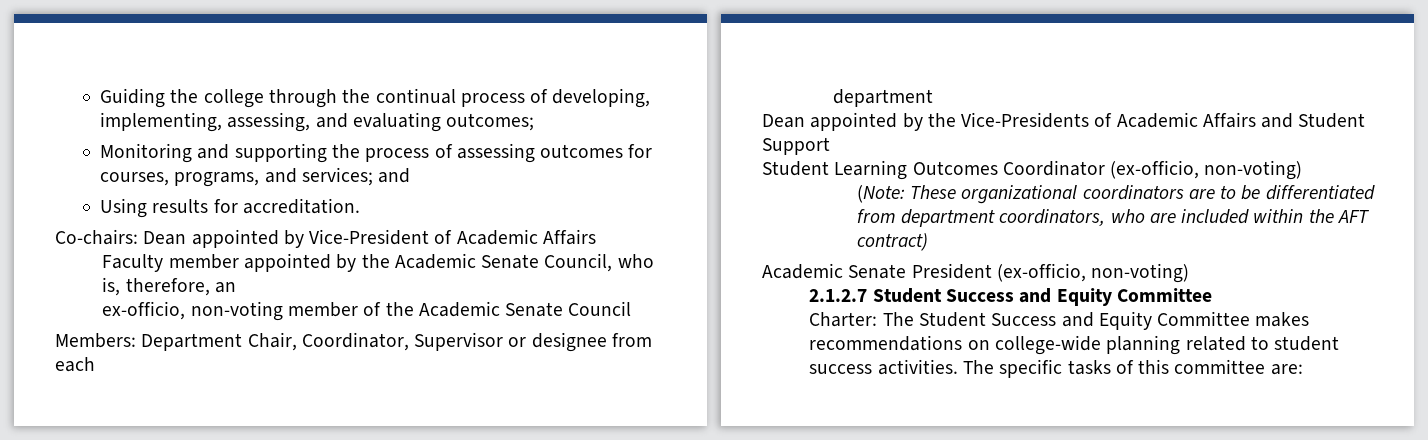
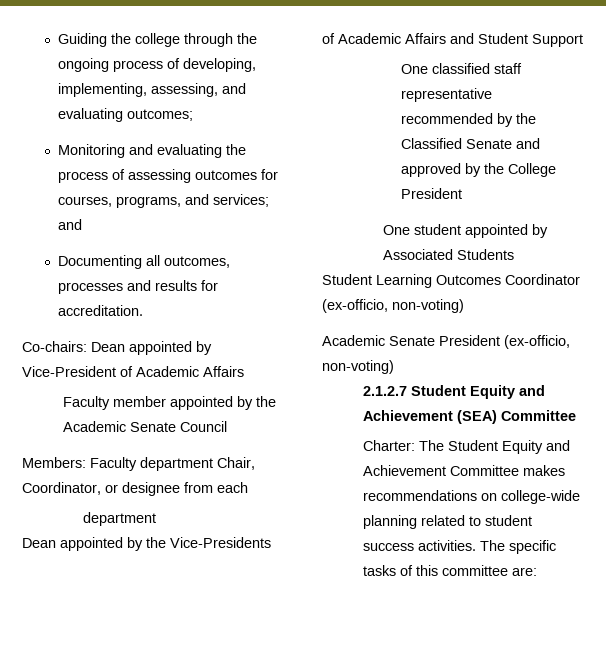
- Guiding the college through the continual process of developing, implementing, assessing, and evaluating outcomes;
+ Guiding the college through the ongoing process of developing, implementing, assessing, and evaluating outcomes;
- Monitoring and supporting the process of assessing outcomes for courses, programs, and services; and
+ Monitoring and evaluating the process of assessing outcomes for courses, programs, and services; and
- Using results for accreditation.
+ Documenting all outcomes, processes and results for accreditation.
- Faculty member appointed by the Academic Senate Council, who is, therefore, an
- ex-officio, non-voting member of the Academic Senate Council
+ Faculty member appointed by the Academic Senate Council
- Members: Department Chair, Coordinator, Supervisor or designee from each
+ Members: Faculty department Chair, Coordinator, or designee from each
+ One classified staff representative recommended by the Classified Senate and approved by the College President
+ One student appointed by Associated Students
- (Note: These organizational coordinators are to be differentiated from department coordinators, who are included within the AFT contract)
- 2.1.2.7 Student Success and Equity Committee
+ 2.1.2.7 Student Equity and Achievement (SEA) Committee
- Charter: The Student Success and Equity Committee makes recommendations on college-wide planning related to student success activities.
+ Charter: The Student Equity and Achievement Committee makes recommendations on college-wide planning related to student success activities.

